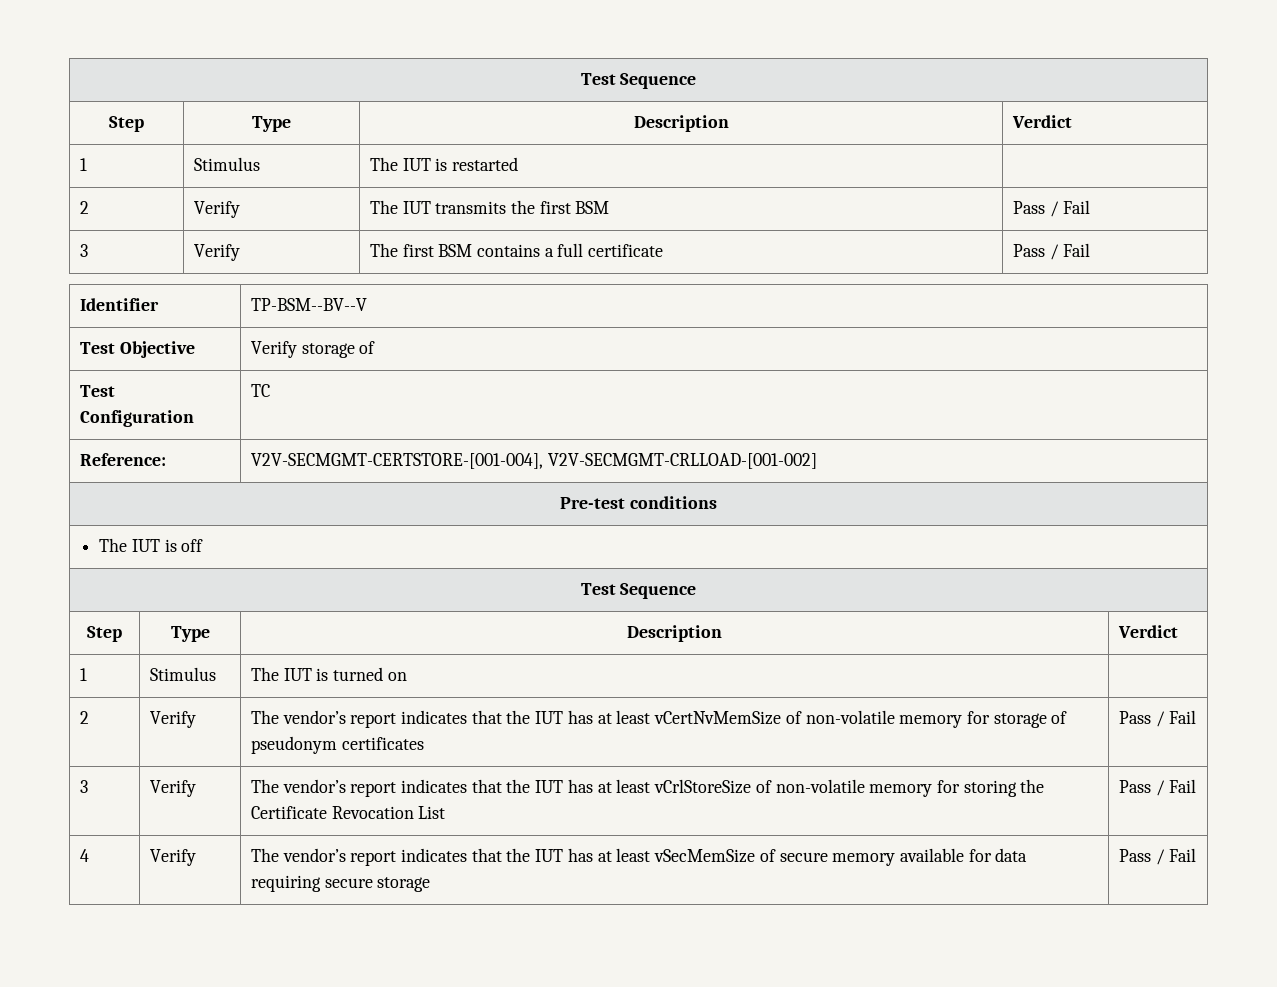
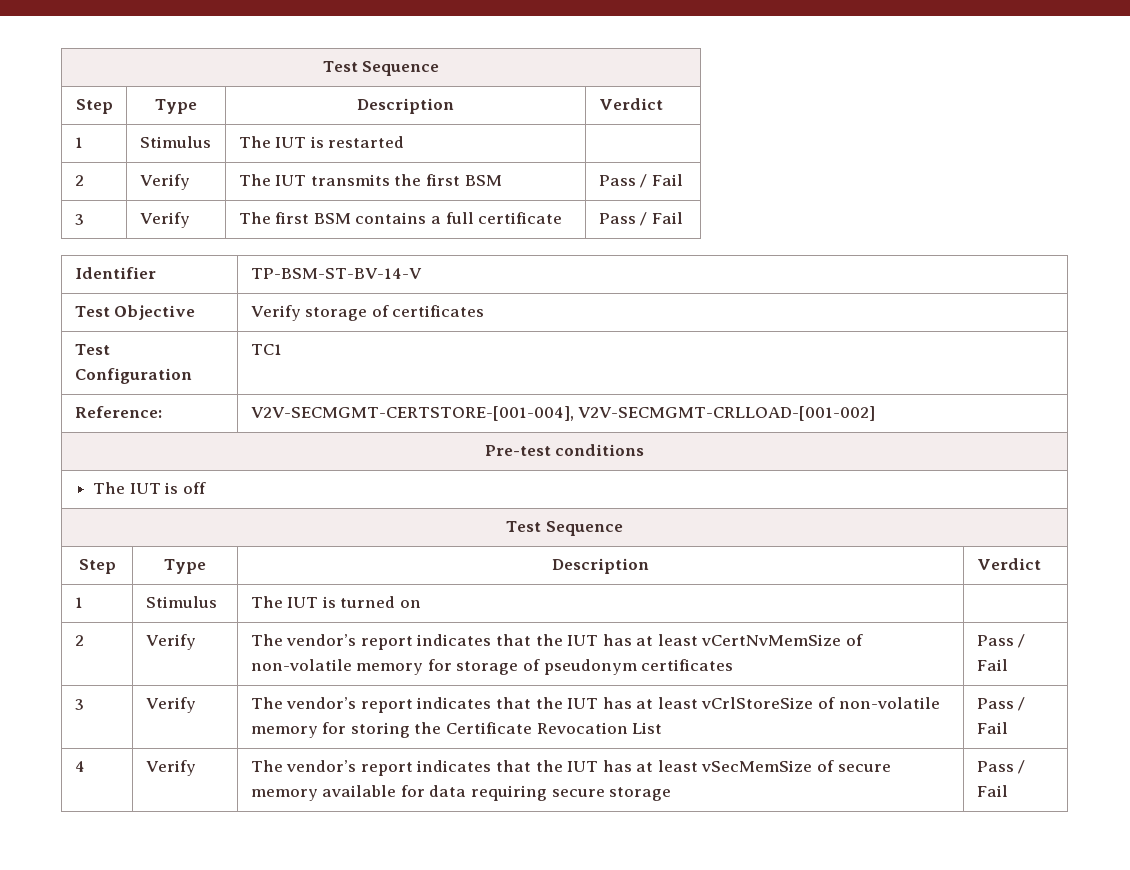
- Identifier | TP-BSM--BV--V
+ Identifier | TP-BSM-ST-BV-14-V
- Test Objective | Verify storage of
+ Test Objective | Verify storage of certificates
- Test Configuration | TC
+ Test Configuration | TC1

